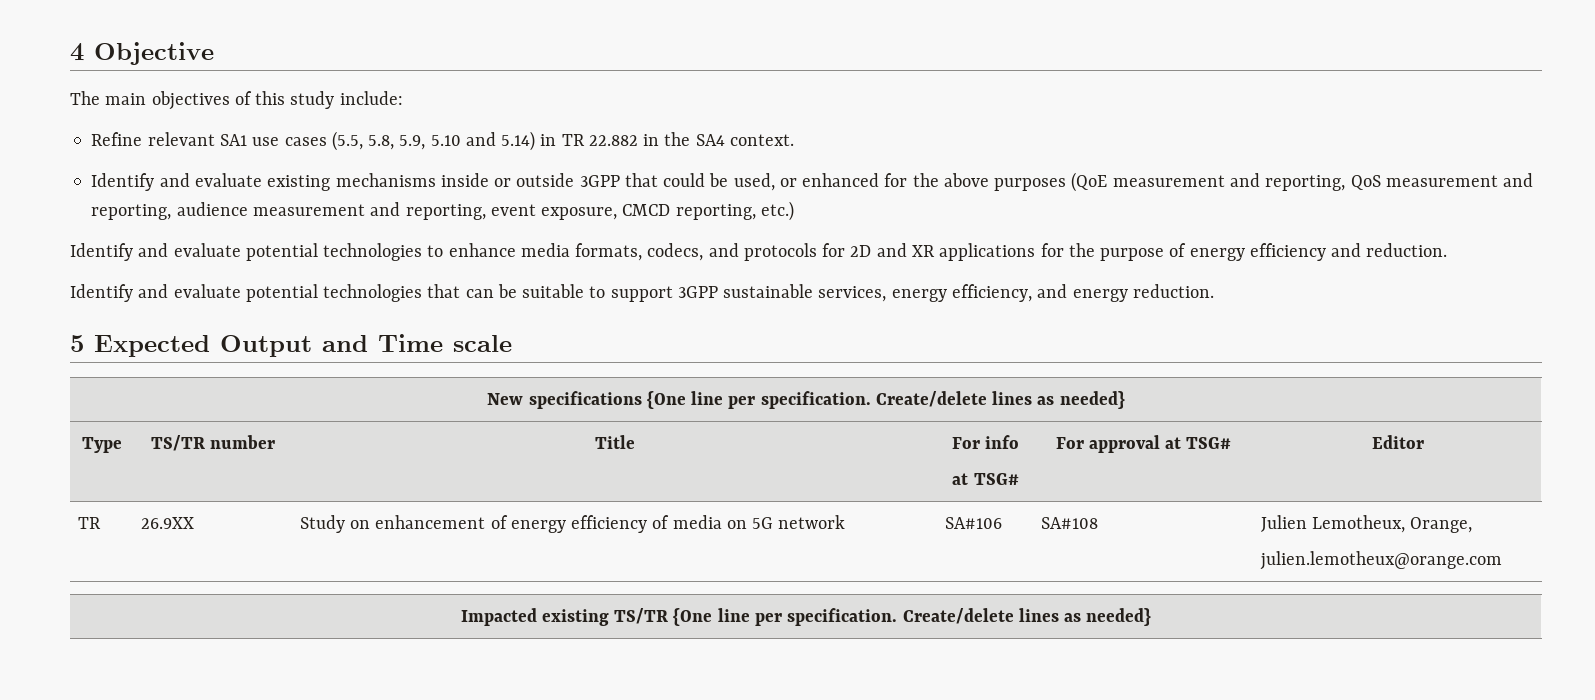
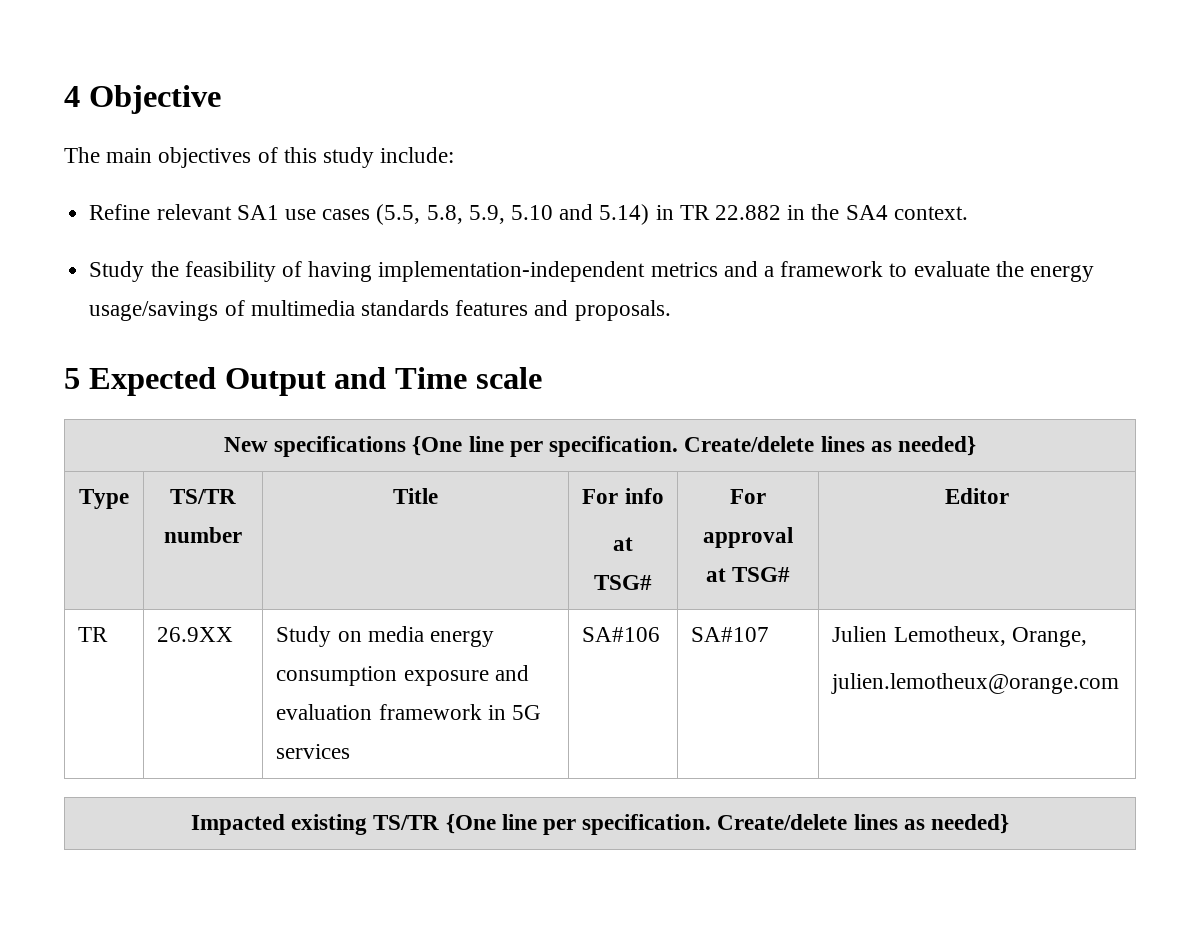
- Identify and evaluate existing mechanisms inside or outside 3GPP that could be used, or enhanced for the above purposes (QoE measurement and reporting, QoS measurement and reporting, audience measurement and reporting, event exposure, CMCD reporting, etc.)
- Identify and evaluate potential technologies to enhance media formats, codecs, and protocols for 2D and XR applications for the purpose of energy efficiency and reduction.
- Identify and evaluate potential technologies that can be suitable to support 3GPP sustainable services, energy efficiency, and energy reduction.
+ Study the feasibility of having implementation-independent metrics and a framework to evaluate the energy usage/savings of multimedia standards features and proposals.
- TR | 26.9XX | Study on enhancement of energy efficiency of media on 5G network | SA#106 | SA#108 | Julien Lemotheux, Orange,
+ TR | 26.9XX | Study on media energy consumption exposure and evaluation framework in 5G services | SA#106 | SA#107 | Julien Lemotheux, Orange,

